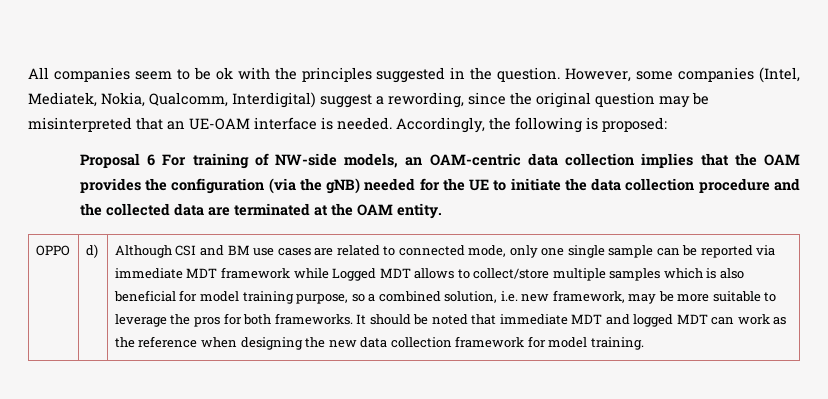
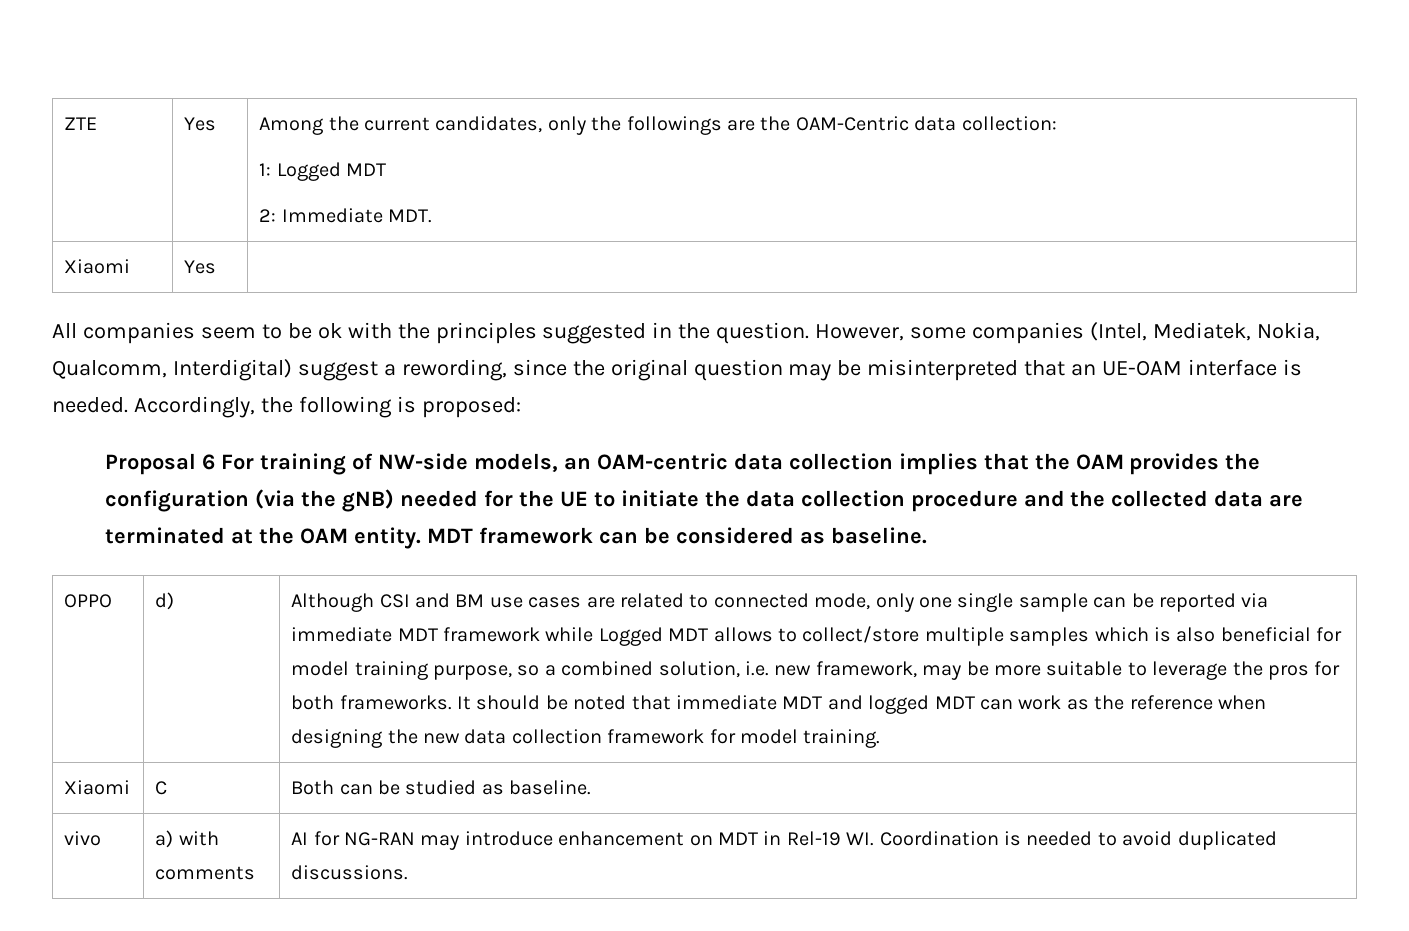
+ ZTE | Yes | Among the current candidates, only the followings are the OAM-Centric data collection:
+ 1: Logged MDT
+ 2: Immediate MDT.
+ Xiaomi | Yes |
+ MDT framework can be considered as baseline.
+ Xiaomi | C | Both can be studied as baseline.
+ vivo | a) with comments | AI for NG-RAN may introduce enhancement on MDT in Rel-19 WI. Coordination is needed to avoid duplicated discussions.

